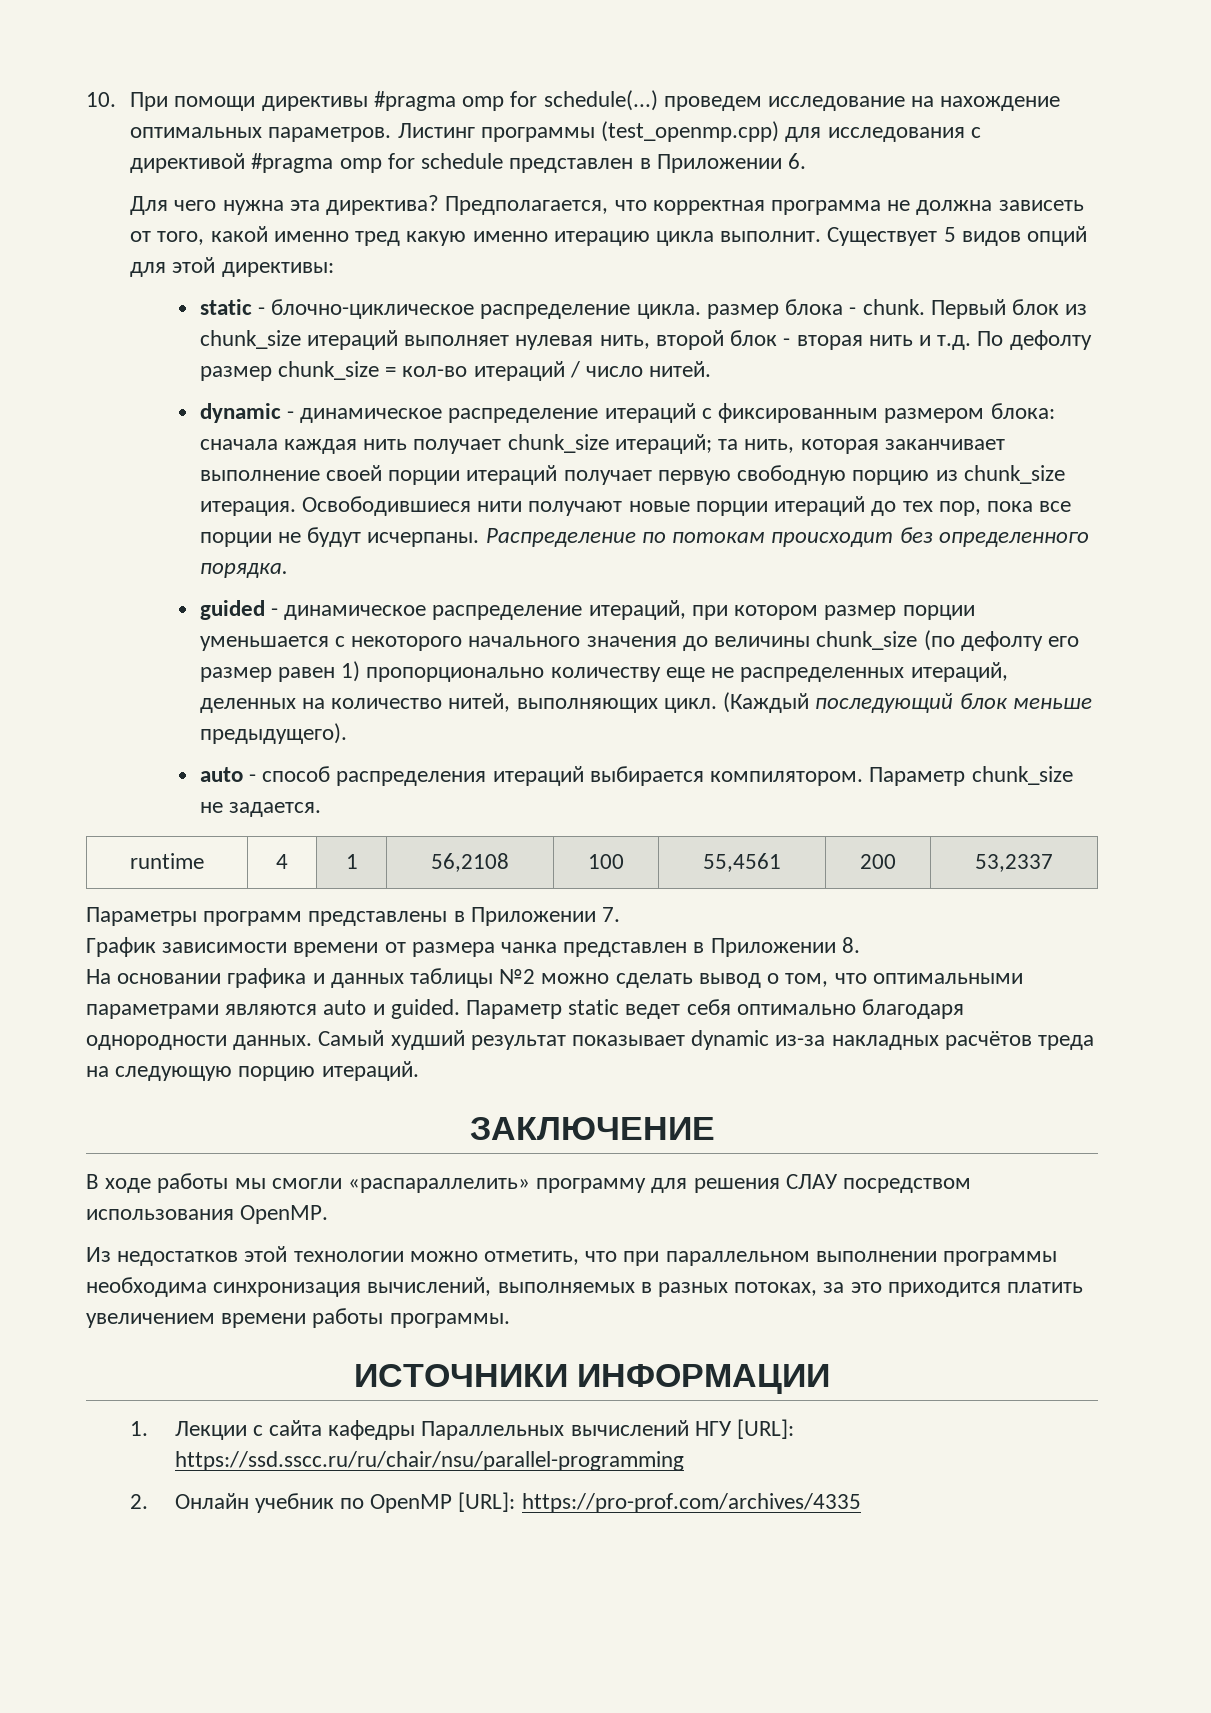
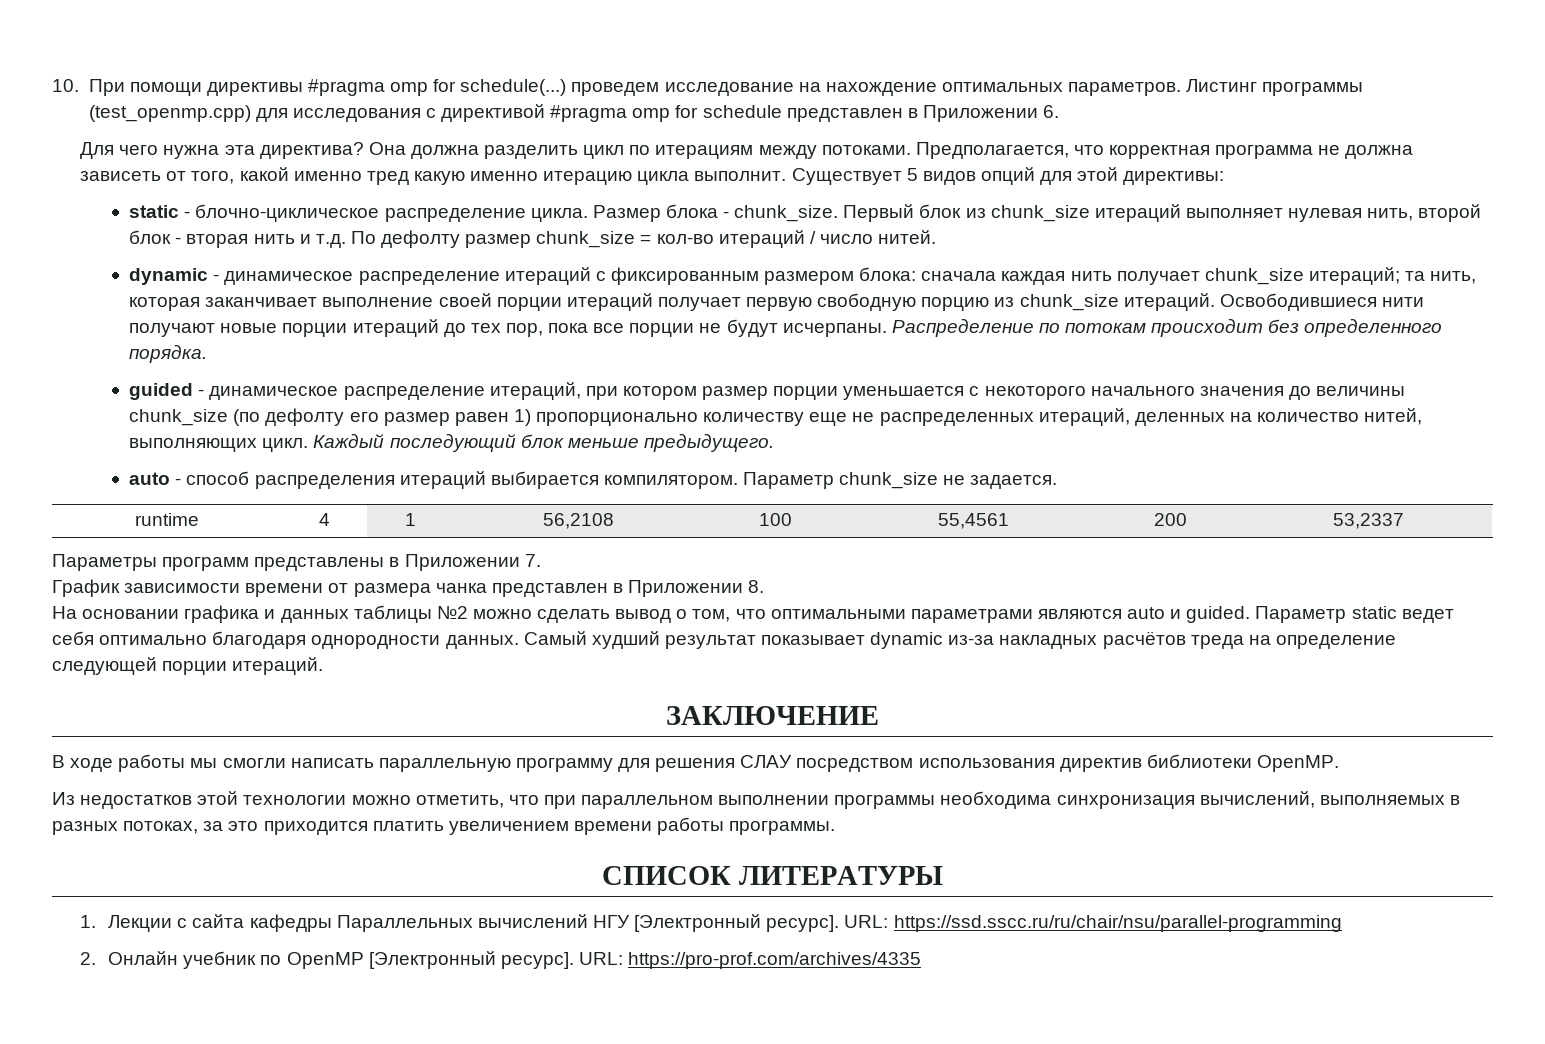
+ Она должна разделить цикл по итерациям между потоками.
- static - блочно-циклическое распределение цикла. размер блока - chunk.
+ static - блочно-циклическое распределение цикла. Размер блока - chunk_size.
- dynamic - динамическое распределение итераций с фиксированным размером блока: сначала каждая нить получает chunk_size итераций; та нить, которая заканчивает выполнение своей порции итераций получает первую свободную порцию из chunk_size итерация.
+ dynamic - динамическое распределение итераций с фиксированным размером блока: сначала каждая нить получает chunk_size итераций; та нить, которая заканчивает выполнение своей порции итераций получает первую свободную порцию из chunk_size итераций.
- (Каждый последующий блок меньше предыдущего).
+ Каждый последующий блок меньше предыдущего.
- Самый худший результат показывает dynamic из-за накладных расчётов треда на следующую порцию итераций.
+ Самый худший результат показывает dynamic из-за накладных расчётов треда на определение следующей порции итераций.
- В ходе работы мы смогли «распараллелить» программу для решения СЛАУ посредством использования OpenMP.
+ В ходе работы мы смогли написать параллельную программу для решения СЛАУ посредством использования директив библиотеки OpenMP.
- ИСТОЧНИКИ ИНФОРМАЦИИ
+ СПИСОК ЛИТЕРАТУРЫ
- 1. Лекции с сайта кафедры Параллельных вычислений НГУ [URL]: https://ssd.sscc.ru/ru/chair/nsu/parallel-programming
+ 1. Лекции с сайта кафедры Параллельных вычислений НГУ [Электронный ресурс]. URL: https://ssd.sscc.ru/ru/chair/nsu/parallel-programming
- 2. Онлайн учебник по OpenMP [URL]: https://pro-prof.com/archives/4335
+ 2. Онлайн учебник по OpenMP [Электронный ресурс]. URL: https://pro-prof.com/archives/4335

